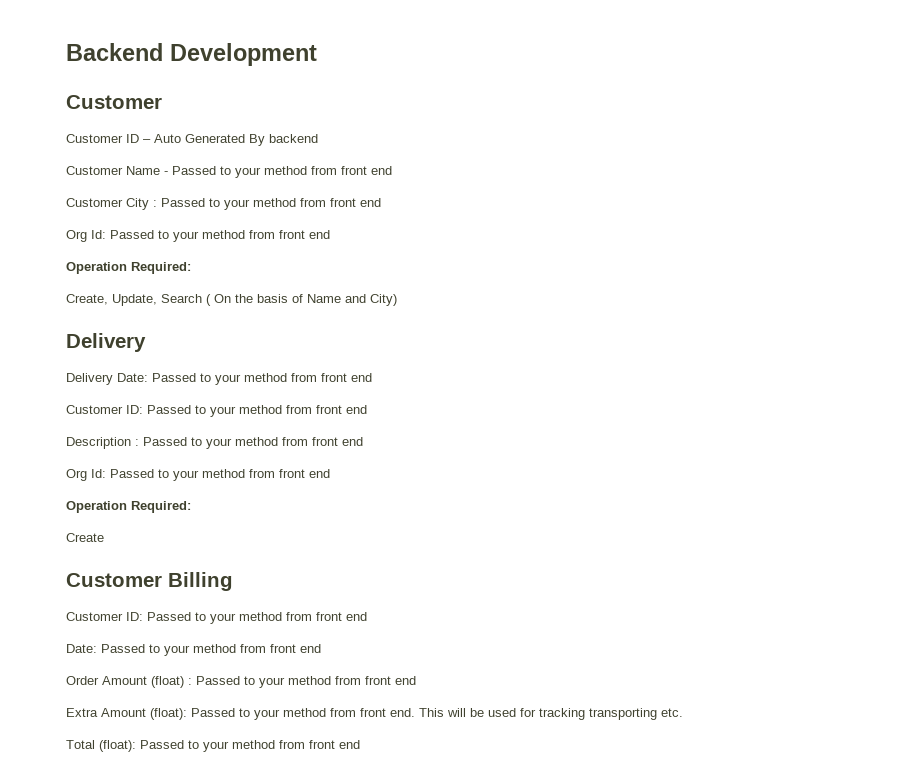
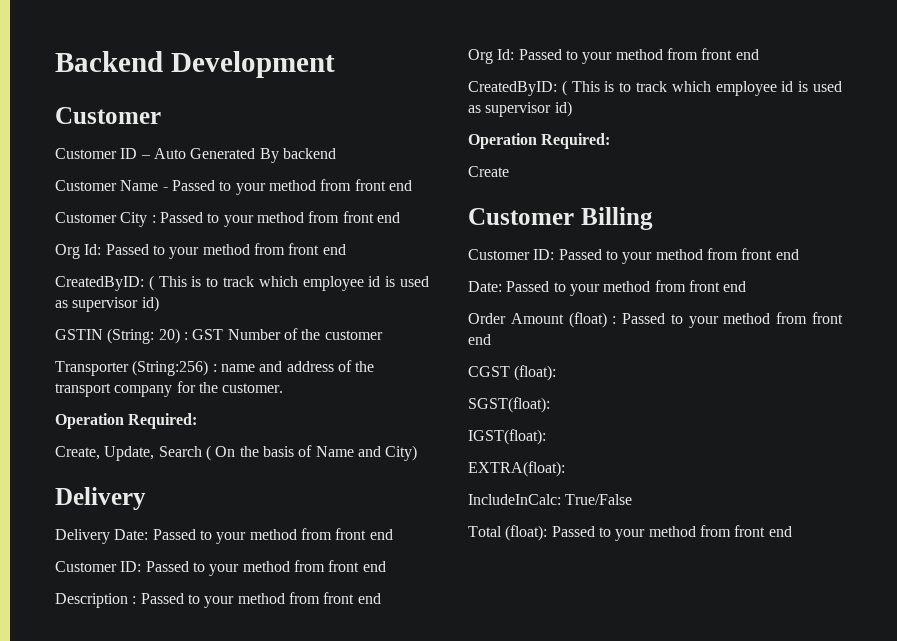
  Customer City : Passed to your method from front end
  Org Id: Passed to your method from front end
+ CreatedByID: ( This is to track which employee id is used as supervisor id)
+ GSTIN (String: 20) : GST Number of the customer
+ Transporter (String:256) : name and address of the transport company for the customer.
  Description : Passed to your method from front end
  Org Id: Passed to your method from front end
+ CreatedByID: ( This is to track which employee id is used as supervisor id)
- Extra Amount (float): Passed to your method from front end. This will be used for tracking transporting etc.
+ CGST (float):
+ SGST(float):
+ IGST(float):
+ EXTRA(float):
+ IncludeInCalc: True/False

